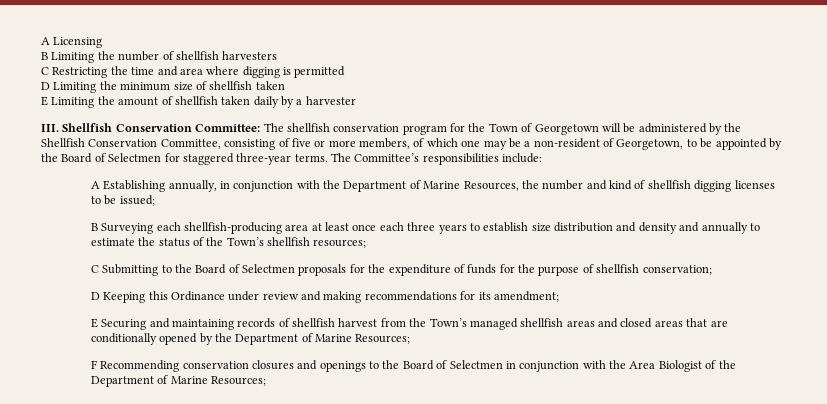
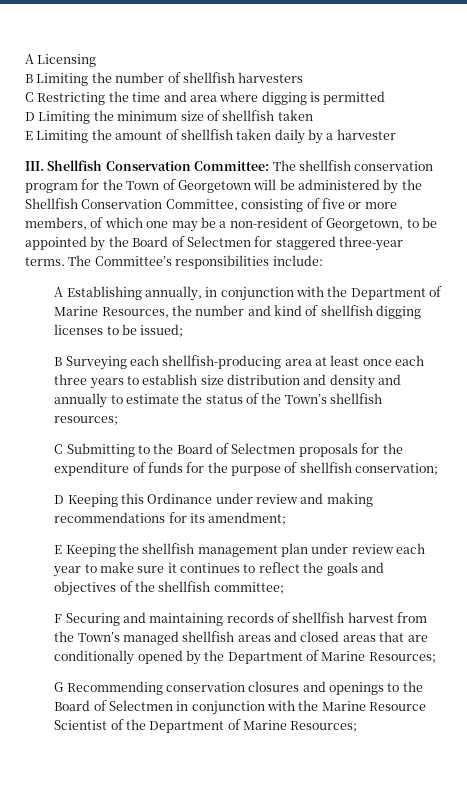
- E Securing and maintaining records of shellfish harvest from the Town’s managed shellfish areas and closed areas that are conditionally opened by the Department of Marine Resources;
+ E Keeping the shellfish management plan under review each year to make sure it continues to reflect the goals and objectives of the shellfish committee;
+ F Securing and maintaining records of shellfish harvest from the Town’s managed shellfish areas and closed areas that are conditionally opened by the Department of Marine Resources;
- F Recommending conservation closures and openings to the Board of Selectmen in conjunction with the Area Biologist of the Department of Marine Resources;
+ G Recommending conservation closures and openings to the Board of Selectmen in conjunction with the Marine Resource Scientist of the Department of Marine Resources;

